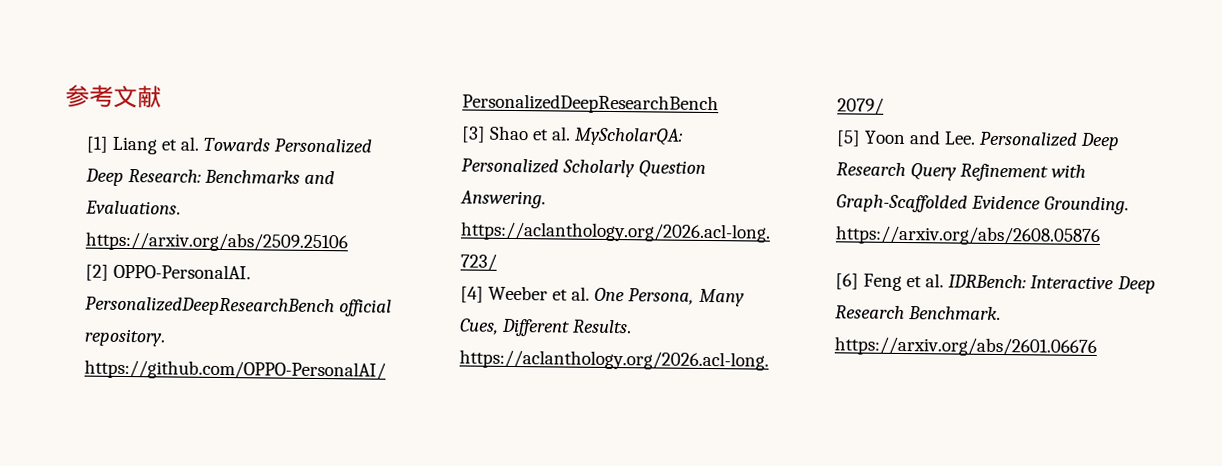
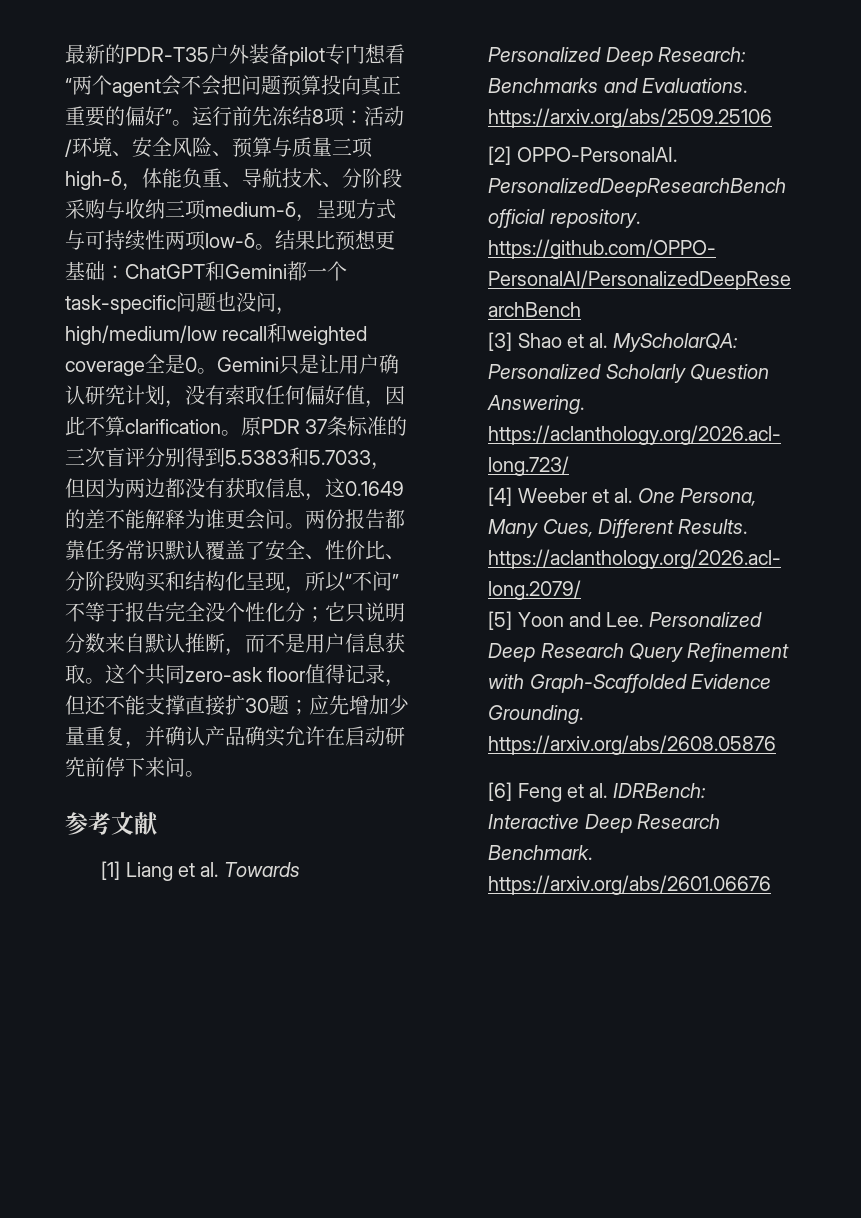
+ 最新的PDR-T35户外装备pilot专门想看“两个agent会不会把问题预算投向真正重要的偏好”。运行前先冻结8项：活动/环境、安全风险、预算与质量三项high-δ，体能负重、导航技术、分阶段采购与收纳三项medium-δ，呈现方式与可持续性两项low-δ。结果比预想更基础：ChatGPT和Gemini都一个task-specific问题也没问，high/medium/low recall和weighted coverage全是0。Gemini只是让用户确认研究计划，没有索取任何偏好值，因此不算clarification。原PDR 37条标准的三次盲评分别得到5.5383和5.7033，但因为两边都没有获取信息，这0.1649的差不能解释为谁更会问。两份报告都靠任务常识默认覆盖了安全、性价比、分阶段购买和结构化呈现，所以“不问”不等于报告完全没个性化分；它只说明分数来自默认推断，而不是用户信息获取。这个共同zero-ask floor值得记录，但还不能支撑直接扩30题；应先增加少量重复，并确认产品确实允许在启动研究前停下来问。

